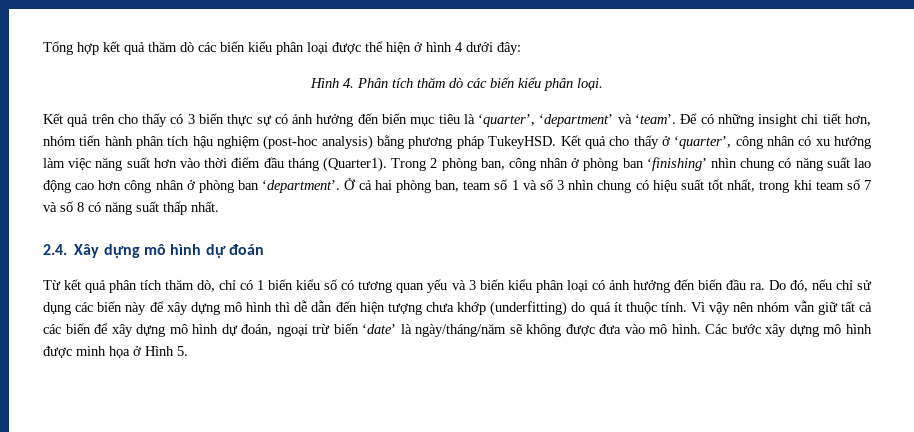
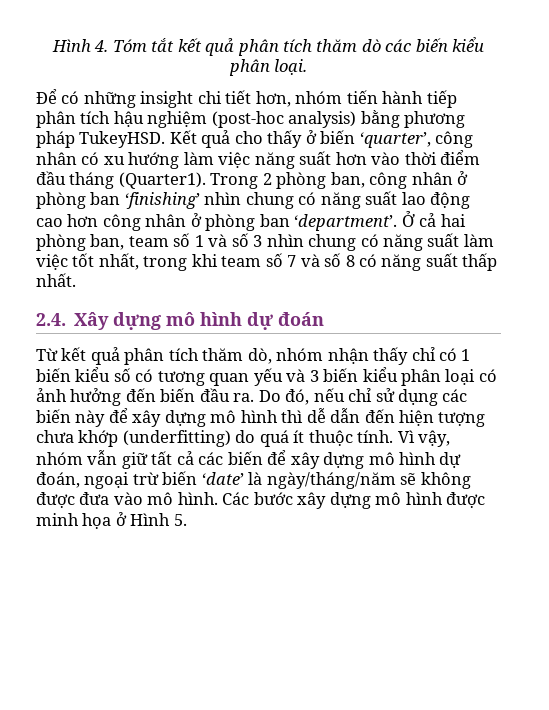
- Tổng hợp kết quả thăm dò các biến kiểu phân loại được thể hiện ở hình 4 dưới đây:
- Hình 4. Phân tích thăm dò các biến kiểu phân loại.
+ Hình 4. Tóm tắt kết quả phân tích thăm dò các biến kiểu phân loại.
- Kết quả trên cho thấy có 3 biến thực sự có ảnh hưởng đến biến mục tiêu là ‘quarter’, ‘department’ và ‘team’. Để có những insight chi tiết hơn, nhóm tiến hành phân tích hậu nghiệm (post-hoc analysis) bằng phương pháp TukeyHSD.
+ Để có những insight chi tiết hơn, nhóm tiến hành tiếp phân tích hậu nghiệm (post-hoc analysis) bằng phương pháp TukeyHSD.
- Kết quả cho thấy ở ‘quarter’, công nhân có xu hướng làm việc năng suất hơn vào thời điểm đầu tháng (Quarter1).
+ Kết quả cho thấy ở biến ‘quarter’, công nhân có xu hướng làm việc năng suất hơn vào thời điểm đầu tháng (Quarter1).
- Ở cả hai phòng ban, team số 1 và số 3 nhìn chung có hiệu suất tốt nhất, trong khi team số 7 và số 8 có năng suất thấp nhất.
+ Ở cả hai phòng ban, team số 1 và số 3 nhìn chung có năng suất làm việc tốt nhất, trong khi team số 7 và số 8 có năng suất thấp nhất.
- Từ kết quả phân tích thăm dò, chỉ có 1 biến kiểu số có tương quan yếu và 3 biến kiểu phân loại có ảnh hưởng đến biến đầu ra.
+ Từ kết quả phân tích thăm dò, nhóm nhận thấy chỉ có 1 biến kiểu số có tương quan yếu và 3 biến kiểu phân loại có ảnh hưởng đến biến đầu ra.
- Vì vậy nên nhóm vẫn giữ tất cả các biến để xây dựng mô hình dự đoán, ngoại trừ biến ‘date’ là ngày/tháng/năm sẽ không được đưa vào mô hình.
+ Vì vậy, nhóm vẫn giữ tất cả các biến để xây dựng mô hình dự đoán, ngoại trừ biến ‘date’ là ngày/tháng/năm sẽ không được đưa vào mô hình.

